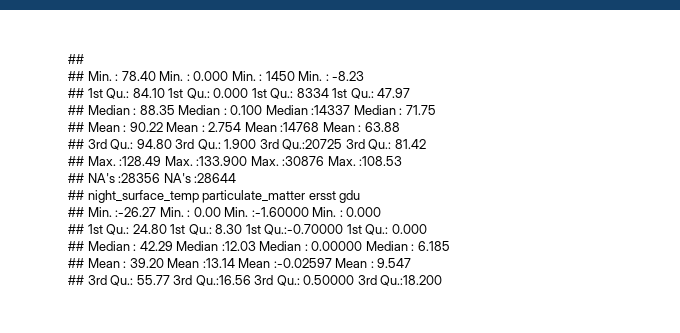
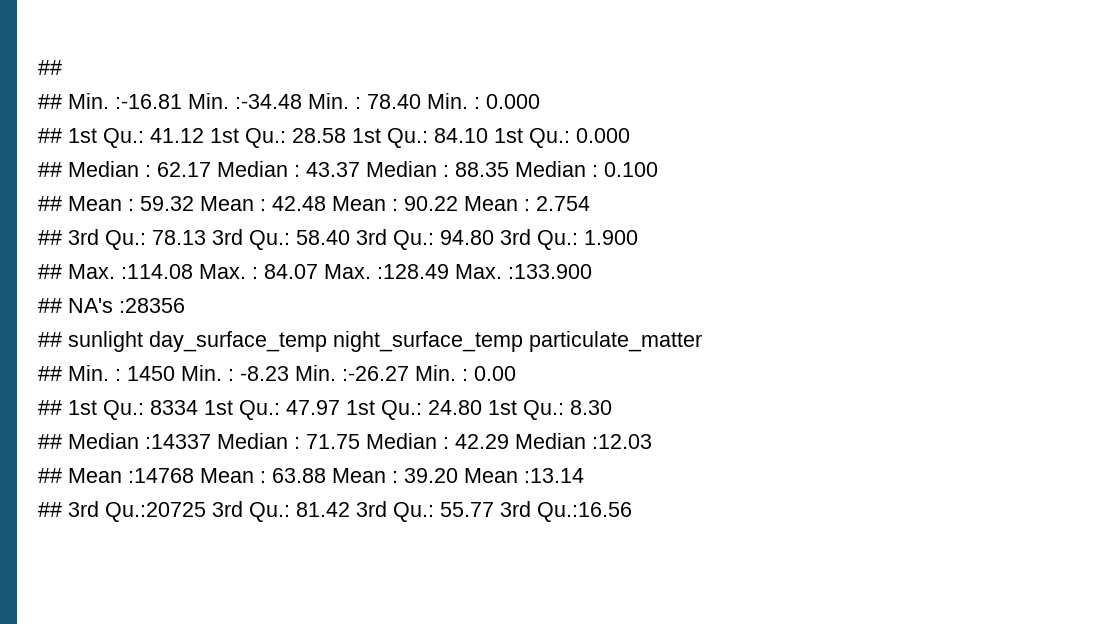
- ## Min. : 78.40 Min. : 0.000 Min. : 1450 Min. : -8.23
- ## 1st Qu.: 84.10 1st Qu.: 0.000 1st Qu.: 8334 1st Qu.: 47.97
- ## Median : 88.35 Median : 0.100 Median :14337 Median : 71.75
- ## Mean : 90.22 Mean : 2.754 Mean :14768 Mean : 63.88
- ## 3rd Qu.: 94.80 3rd Qu.: 1.900 3rd Qu.:20725 3rd Qu.: 81.42
- ## Max. :128.49 Max. :133.900 Max. :30876 Max. :108.53
- ## NA's :28356 NA's :28644
- ## night_surface_temp particulate_matter ersst gdu
- ## Min. :-26.27 Min. : 0.00 Min. :-1.60000 Min. : 0.000
- ## 1st Qu.: 24.80 1st Qu.: 8.30 1st Qu.:-0.70000 1st Qu.: 0.000
+ ## Min. :-16.81 Min. :-34.48 Min. : 78.40 Min. : 0.000
+ ## 1st Qu.: 41.12 1st Qu.: 28.58 1st Qu.: 84.10 1st Qu.: 0.000
- ## Median : 42.29 Median :12.03 Median : 0.00000 Median : 6.185
- ## Mean : 39.20 Mean :13.14 Mean :-0.02597 Mean : 9.547
- ## 3rd Qu.: 55.77 3rd Qu.:16.56 3rd Qu.: 0.50000 3rd Qu.:18.200
+ ## Median : 62.17 Median : 43.37 Median : 88.35 Median : 0.100
+ ## Mean : 59.32 Mean : 42.48 Mean : 90.22 Mean : 2.754
+ ## 3rd Qu.: 78.13 3rd Qu.: 58.40 3rd Qu.: 94.80 3rd Qu.: 1.900
+ ## Max. :114.08 Max. : 84.07 Max. :128.49 Max. :133.900
+ ## NA's :28356
+ ## sunlight day_surface_temp night_surface_temp particulate_matter
+ ## Min. : 1450 Min. : -8.23 Min. :-26.27 Min. : 0.00
+ ## 1st Qu.: 8334 1st Qu.: 47.97 1st Qu.: 24.80 1st Qu.: 8.30
+ ## Median :14337 Median : 71.75 Median : 42.29 Median :12.03
+ ## Mean :14768 Mean : 63.88 Mean : 39.20 Mean :13.14
+ ## 3rd Qu.:20725 3rd Qu.: 81.42 3rd Qu.: 55.77 3rd Qu.:16.56

